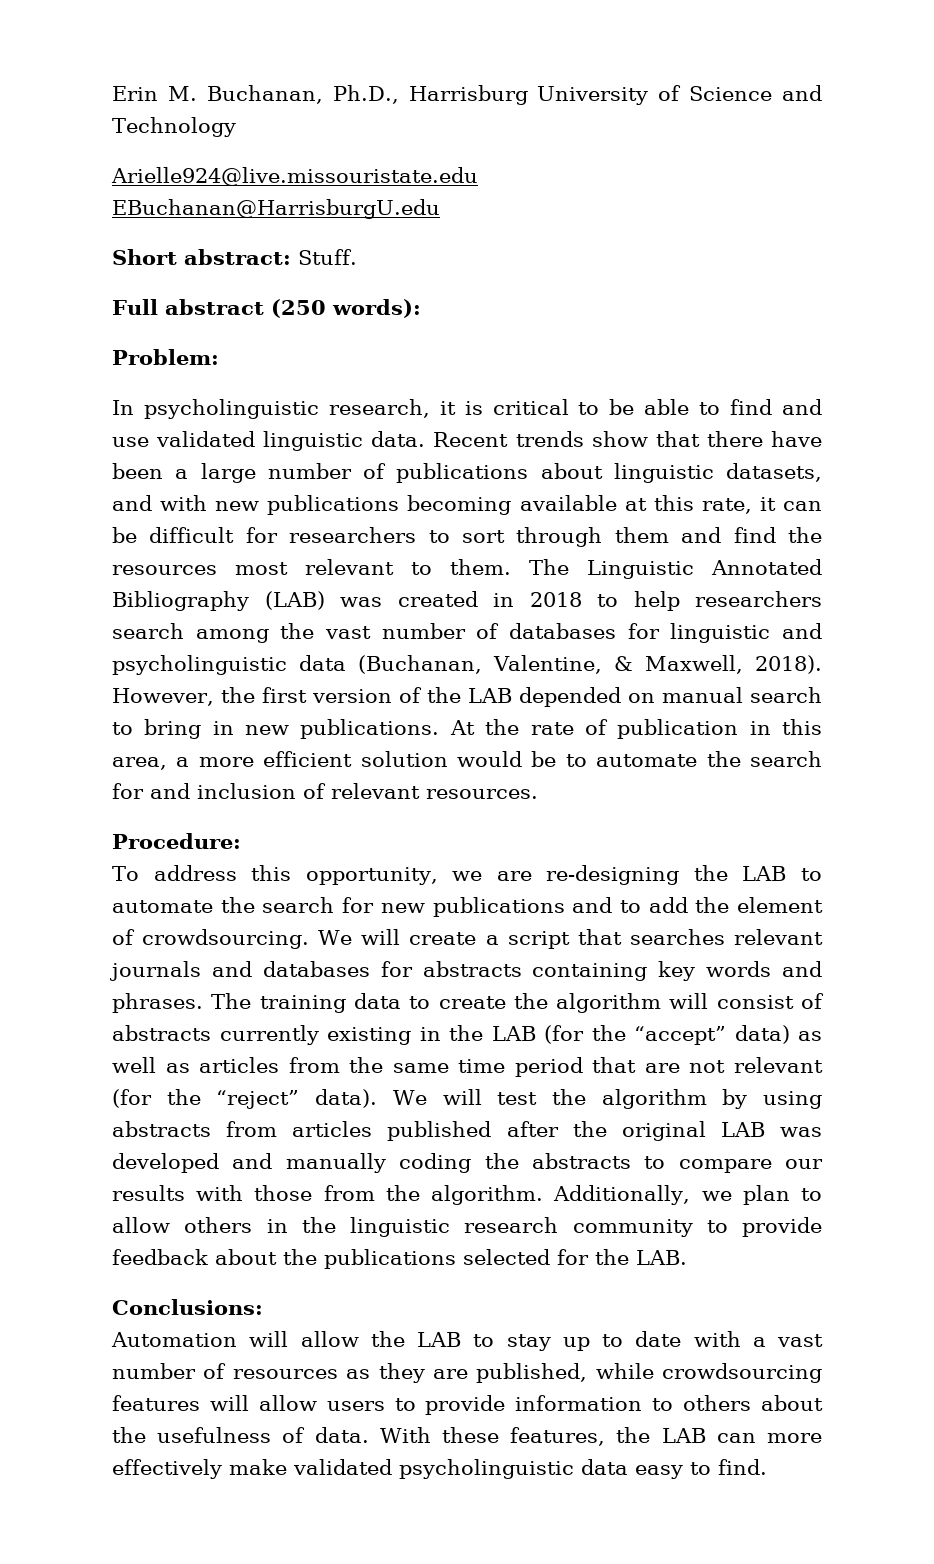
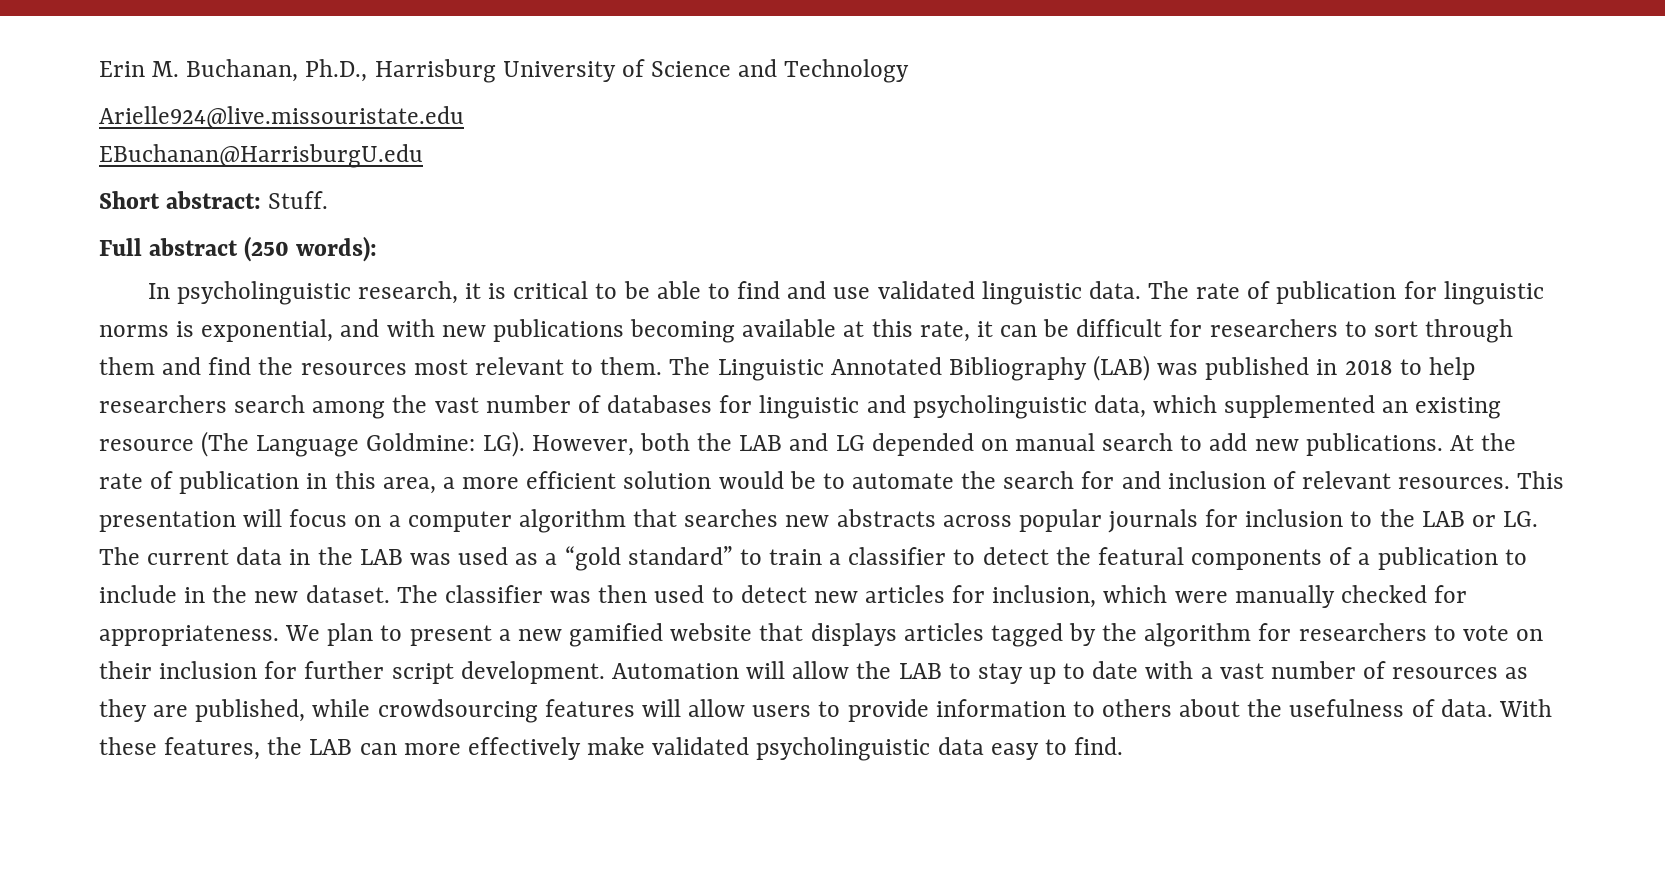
- Problem:
- Recent trends show that there have been a large number of publications about linguistic datasets, and with new publications becoming available at this rate, it can be difficult for researchers to sort through them and find the resources most relevant to them.
+ The rate of publication for linguistic norms is exponential, and with new publications becoming available at this rate, it can be difficult for researchers to sort through them and find the resources most relevant to them.
- The Linguistic Annotated Bibliography (LAB) was created in 2018 to help researchers search among the vast number of databases for linguistic and psycholinguistic data (Buchanan, Valentine, & Maxwell, 2018). However, the first version of the LAB depended on manual search to bring in new publications.
+ The Linguistic Annotated Bibliography (LAB) was published in 2018 to help researchers search among the vast number of databases for linguistic and psycholinguistic data, which supplemented an existing resource (The Language Goldmine: LG). However, both the LAB and LG depended on manual search to add new publications.
- At the rate of publication in this area, a more efficient solution would be to automate the search for and inclusion of relevant resources.
- Procedure:
- To address this opportunity, we are re-designing the LAB to automate the search for new publications and to add the element of crowdsourcing. We will create a script that searches relevant journals and databases for abstracts containing key words and phrases. The training data to create the algorithm will consist of abstracts currently existing in the LAB (for the “accept” data) as well as articles from the same time period that are not relevant (for the “reject” data). We will test the algorithm by using abstracts from articles published after the original LAB was developed and manually coding the abstracts to compare our results with those from the algorithm. Additionally, we plan to allow others in the linguistic research community to provide feedback about the publications selected for the LAB.
- Conclusions:
- Automation will allow the LAB to stay up to date with a vast number of resources as they are published, while crowdsourcing features will allow users to provide information to others about the usefulness of data.
+ At the rate of publication in this area, a more efficient solution would be to automate the search for and inclusion of relevant resources. This presentation will focus on a computer algorithm that searches new abstracts across popular journals for inclusion to the LAB or LG. The current data in the LAB was used as a “gold standard” to train a classifier to detect the featural components of a publication to include in the new dataset. The classifier was then used to detect new articles for inclusion, which were manually checked for appropriateness. We plan to present a new gamified website that displays articles tagged by the algorithm for researchers to vote on their inclusion for further script development. Automation will allow the LAB to stay up to date with a vast number of resources as they are published, while crowdsourcing features will allow users to provide information to others about the usefulness of data.

